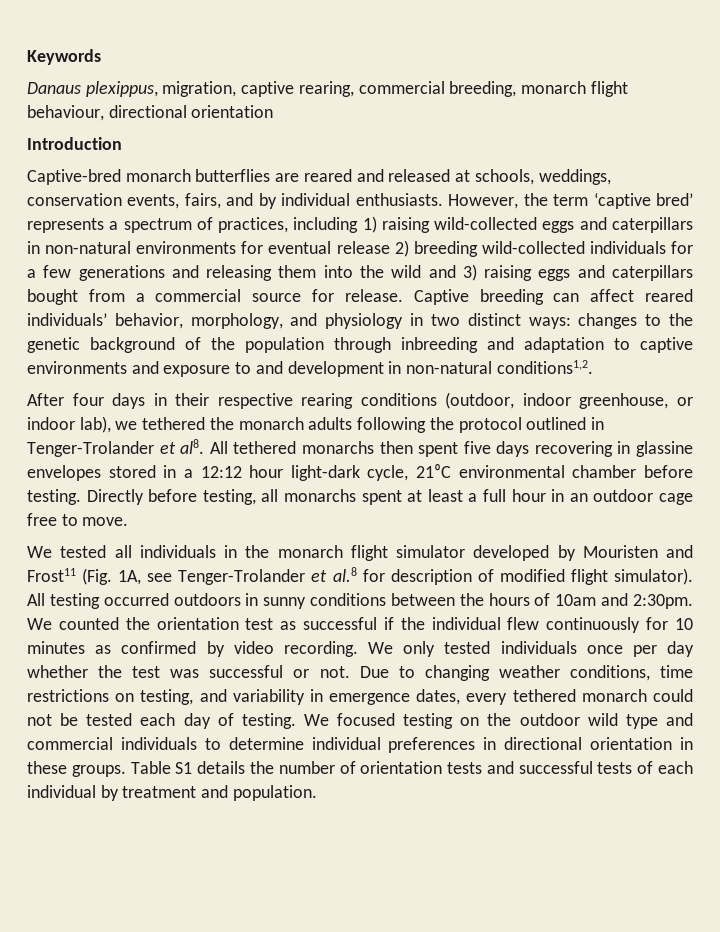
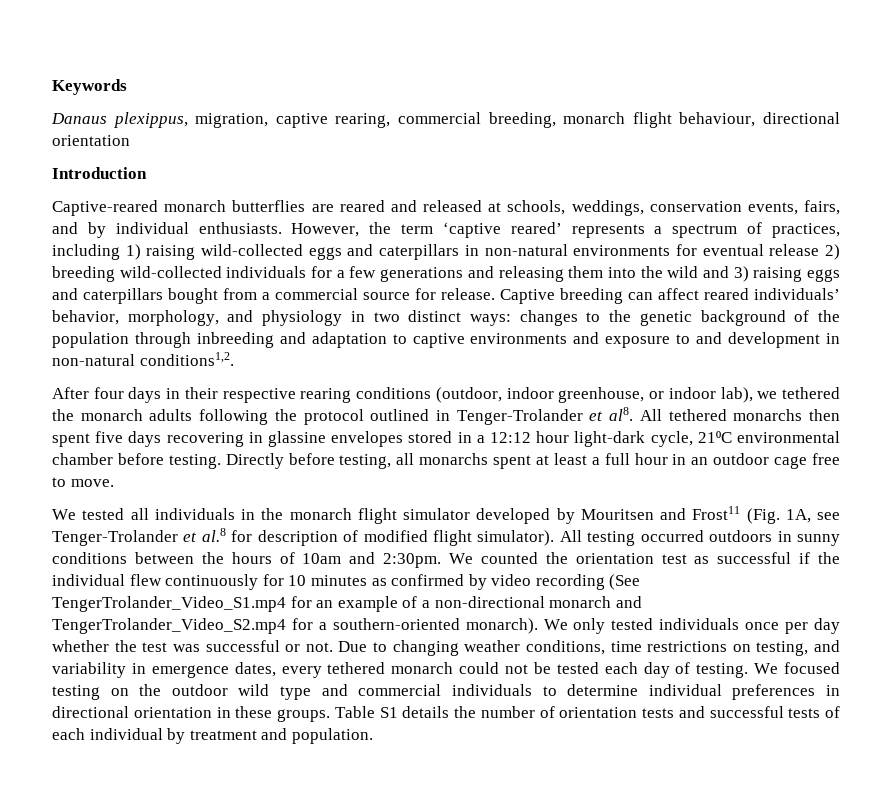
- Captive-bred monarch butterflies are reared and released at schools, weddings, conservation events, fairs, and by individual enthusiasts.
+ Captive-reared monarch butterflies are reared and released at schools, weddings, conservation events, fairs, and by individual enthusiasts.
- However, the term ‘captive bred’ represents a spectrum of practices, including 1) raising wild-collected eggs and caterpillars in non-natural environments for eventual release 2) breeding wild-collected individuals for a few generations and releasing them into the wild and 3) raising eggs and caterpillars bought from a commercial source for release.
+ However, the term ‘captive reared’ represents a spectrum of practices, including 1) raising wild-collected eggs and caterpillars in non-natural environments for eventual release 2) breeding wild-collected individuals for a few generations and releasing them into the wild and 3) raising eggs and caterpillars bought from a commercial source for release.
- We tested all individuals in the monarch flight simulator developed by Mouristen and Frost11 (Fig. 1A, see Tenger-Trolander et al.8 for description of modified flight simulator).
+ We tested all individuals in the monarch flight simulator developed by Mouritsen and Frost11 (Fig. 1A, see Tenger-Trolander et al.8 for description of modified flight simulator).
- We counted the orientation test as successful if the individual flew continuously for 10 minutes as confirmed by video recording.
+ We counted the orientation test as successful if the individual flew continuously for 10 minutes as confirmed by video recording (See TengerTrolander_Video_S1.mp4 for an example of a non-directional monarch and TengerTrolander_Video_S2.mp4 for a southern-oriented monarch).

